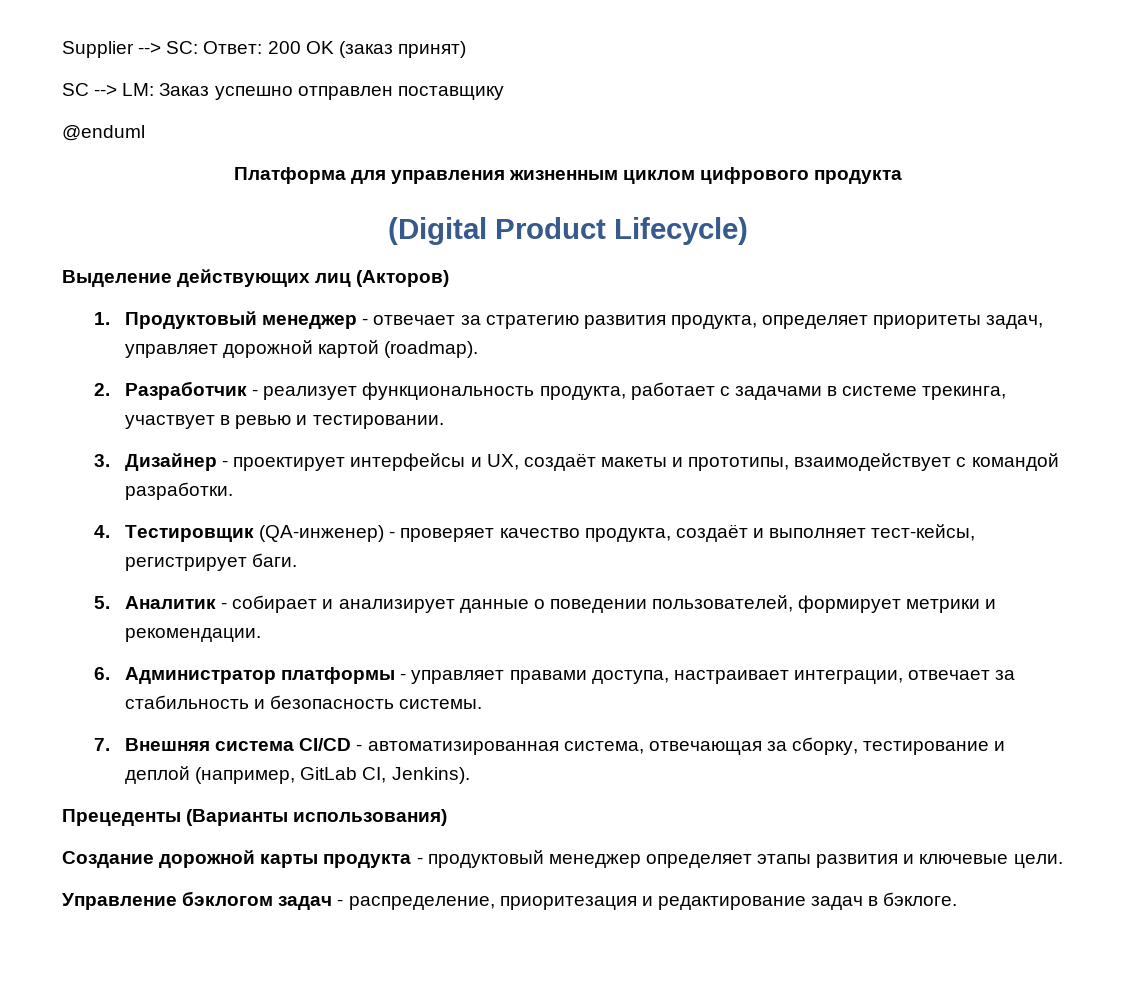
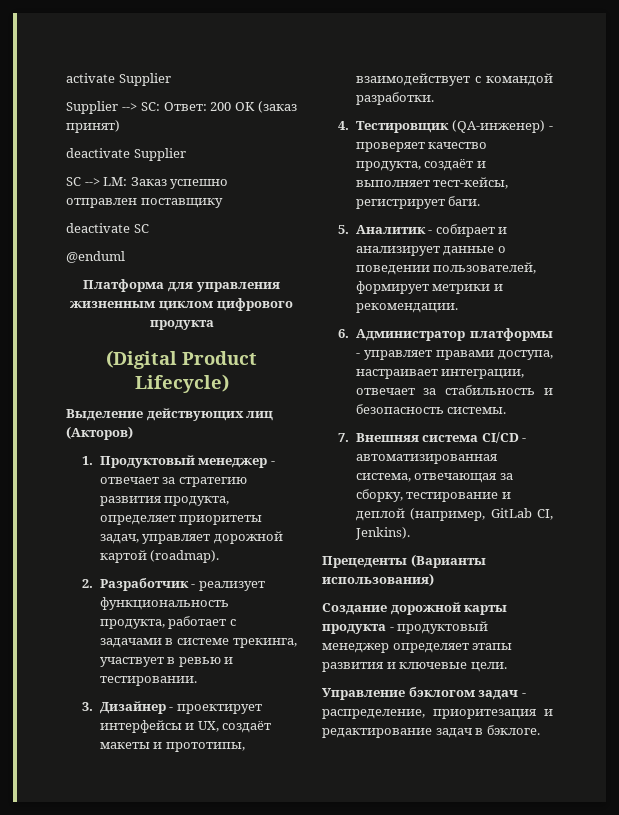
+ activate Supplier
+ deactivate Supplier
+ deactivate SC

